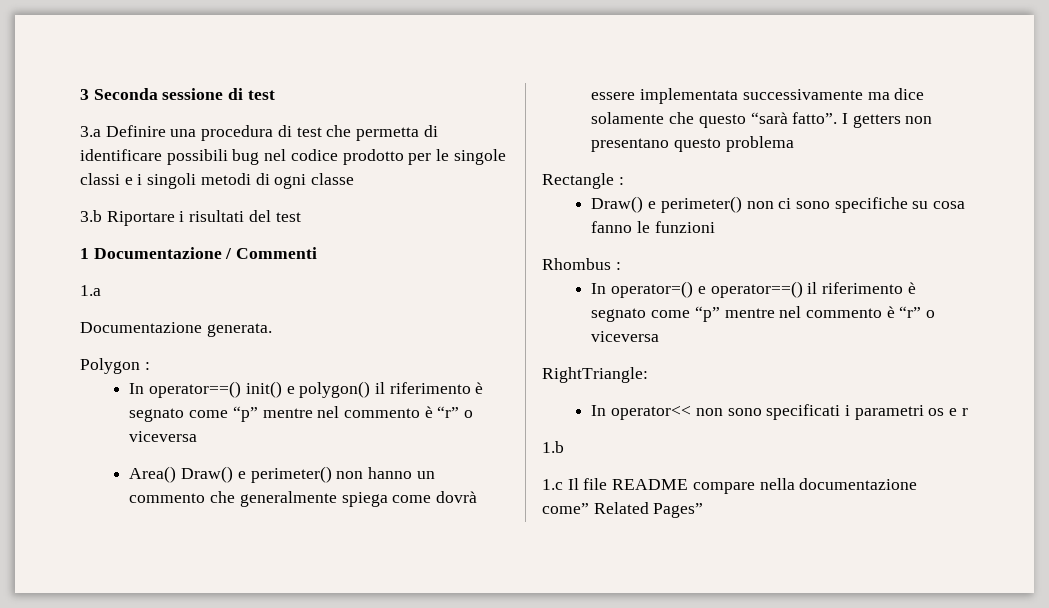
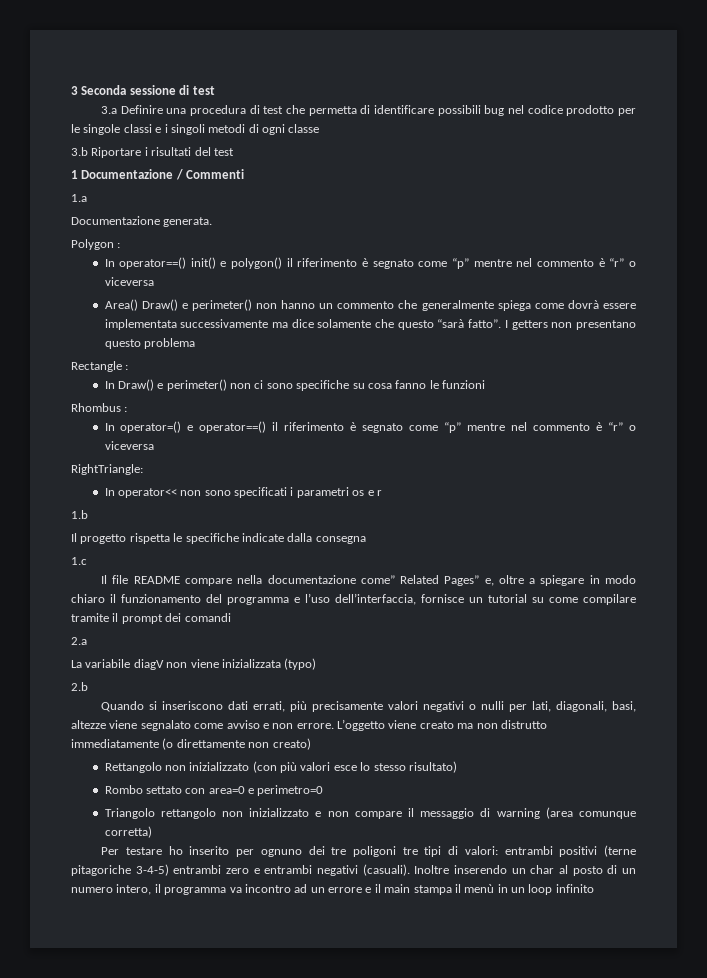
- Draw() e perimeter() non ci sono specifiche su cosa fanno le funzioni
+ In Draw() e perimeter() non ci sono specifiche su cosa fanno le funzioni
+ Il progetto rispetta le specifiche indicate dalla consegna
- 1.c Il file README compare nella documentazione come” Related Pages”
+ 1.c
+ Il file README compare nella documentazione come” Related Pages” e, oltre a spiegare in modo chiaro il funzionamento del programma e l’uso dell’interfaccia, fornisce un tutorial su come compilare tramite il prompt dei comandi
+ 2.a
+ La variabile diagV non viene inizializzata (typo)
+ 2.b
+ Quando si inseriscono dati errati, più precisamente valori negativi o nulli per lati, diagonali, basi, altezze viene segnalato come avviso e non errore. L’oggetto viene creato ma non distrutto immediatamente (o direttamente non creato)
+ Rettangolo non inizializzato (con più valori esce lo stesso risultato)
+ Rombo settato con area=0 e perimetro=0
+ Triangolo rettangolo non inizializzato e non compare il messaggio di warning (area comunque corretta)
+ Per testare ho inserito per ognuno dei tre poligoni tre tipi di valori: entrambi positivi (terne pitagoriche 3-4-5) entrambi zero e entrambi negativi (casuali). Inoltre inserendo un char al posto di un numero intero, il programma va incontro ad un errore e il main stampa il menù in un loop infinito

